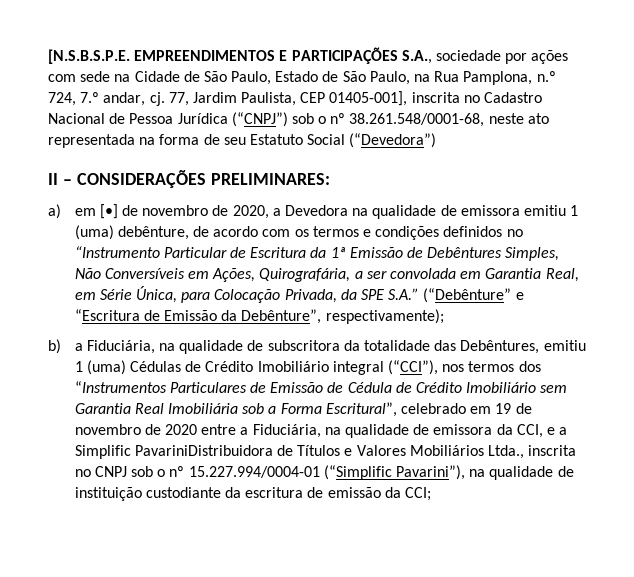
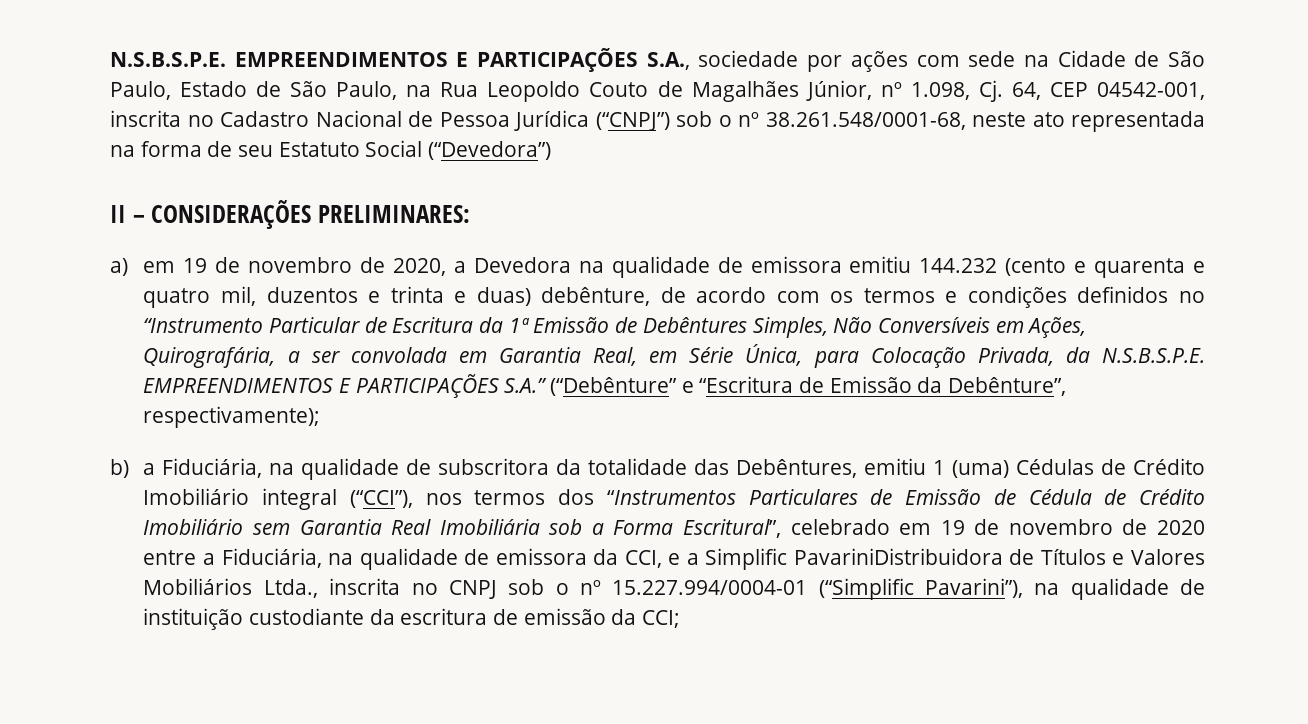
- [N.S.B.S.P.E. EMPREENDIMENTOS E PARTICIPAÇÕES S.A., sociedade por ações com sede na Cidade de São Paulo, Estado de São Paulo, na Rua Pamplona, n.º 724, 7.º andar, cj. 77, Jardim Paulista, CEP 01405-001], inscrita no Cadastro Nacional de Pessoa Jurídica (“CNPJ”) sob o nº 38.261.548/0001-68, neste ato representada na forma de seu Estatuto Social (“Devedora”)
+ N.S.B.S.P.E. EMPREENDIMENTOS E PARTICIPAÇÕES S.A., sociedade por ações com sede na Cidade de São Paulo, Estado de São Paulo, na Rua Leopoldo Couto de Magalhães Júnior, nº 1.098, Cj. 64, CEP 04542-001, inscrita no Cadastro Nacional de Pessoa Jurídica (“CNPJ”) sob o nº 38.261.548/0001-68, neste ato representada na forma de seu Estatuto Social (“Devedora”)
- a) em [•] de novembro de 2020, a Devedora na qualidade de emissora emitiu 1 (uma) debênture, de acordo com os termos e condições definidos no “Instrumento Particular de Escritura da 1ª Emissão de Debêntures Simples, Não Conversíveis em Ações, Quirografária, a ser convolada em Garantia Real, em Série Única, para Colocação Privada, da SPE S.A.” (“Debênture” e “Escritura de Emissão da Debênture”, respectivamente);
+ a) em 19 de novembro de 2020, a Devedora na qualidade de emissora emitiu 144.232 (cento e quarenta e quatro mil, duzentos e trinta e duas) debênture, de acordo com os termos e condições definidos no “Instrumento Particular de Escritura da 1ª Emissão de Debêntures Simples, Não Conversíveis em Ações, Quirografária, a ser convolada em Garantia Real, em Série Única, para Colocação Privada, da N.S.B.S.P.E. EMPREENDIMENTOS E PARTICIPAÇÕES S.A.” (“Debênture” e “Escritura de Emissão da Debênture”, respectivamente);

